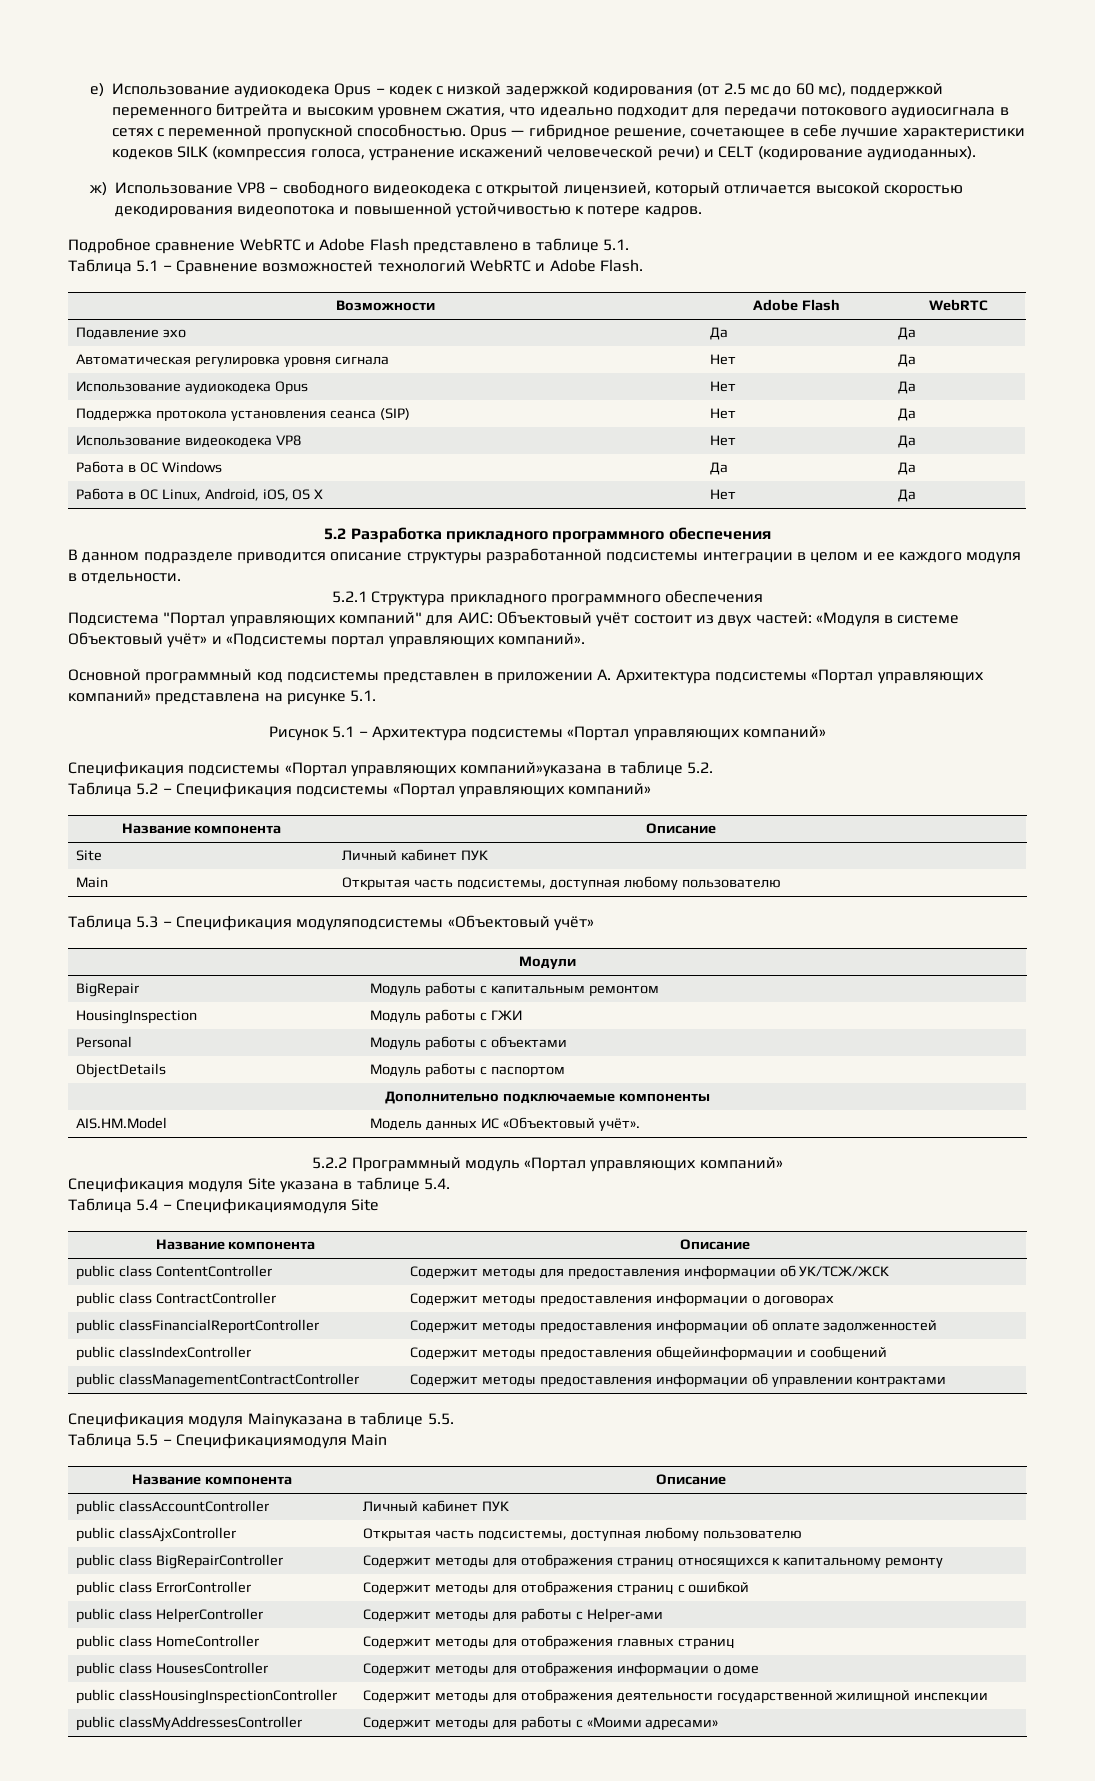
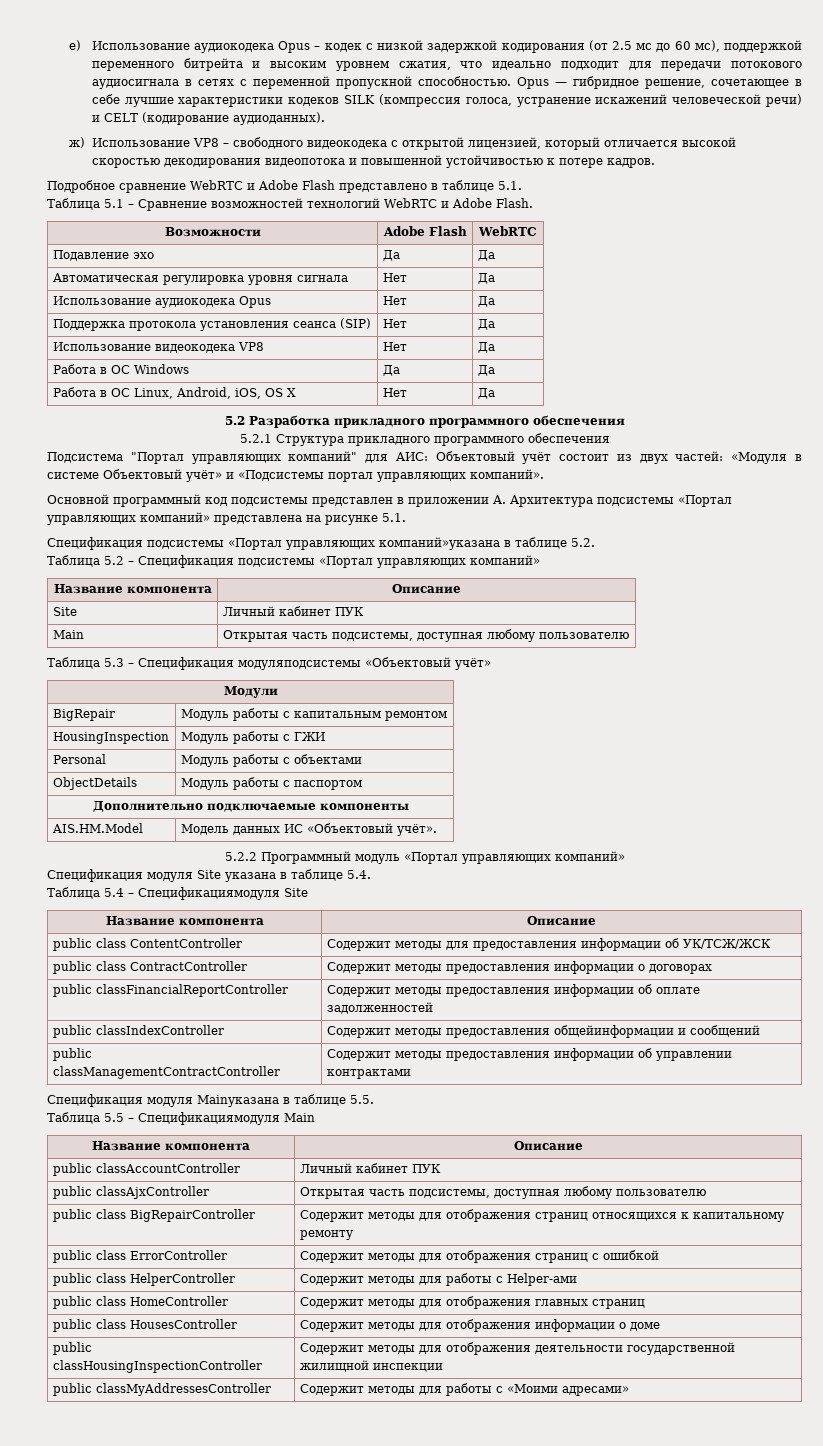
- В данном подразделе приводится описание структуры разработанной подсистемы интеграции в целом и ее каждого модуля в отдельности.
- Рисунок 5.1 – Архитектура подсистемы «Портал управляющих компаний»

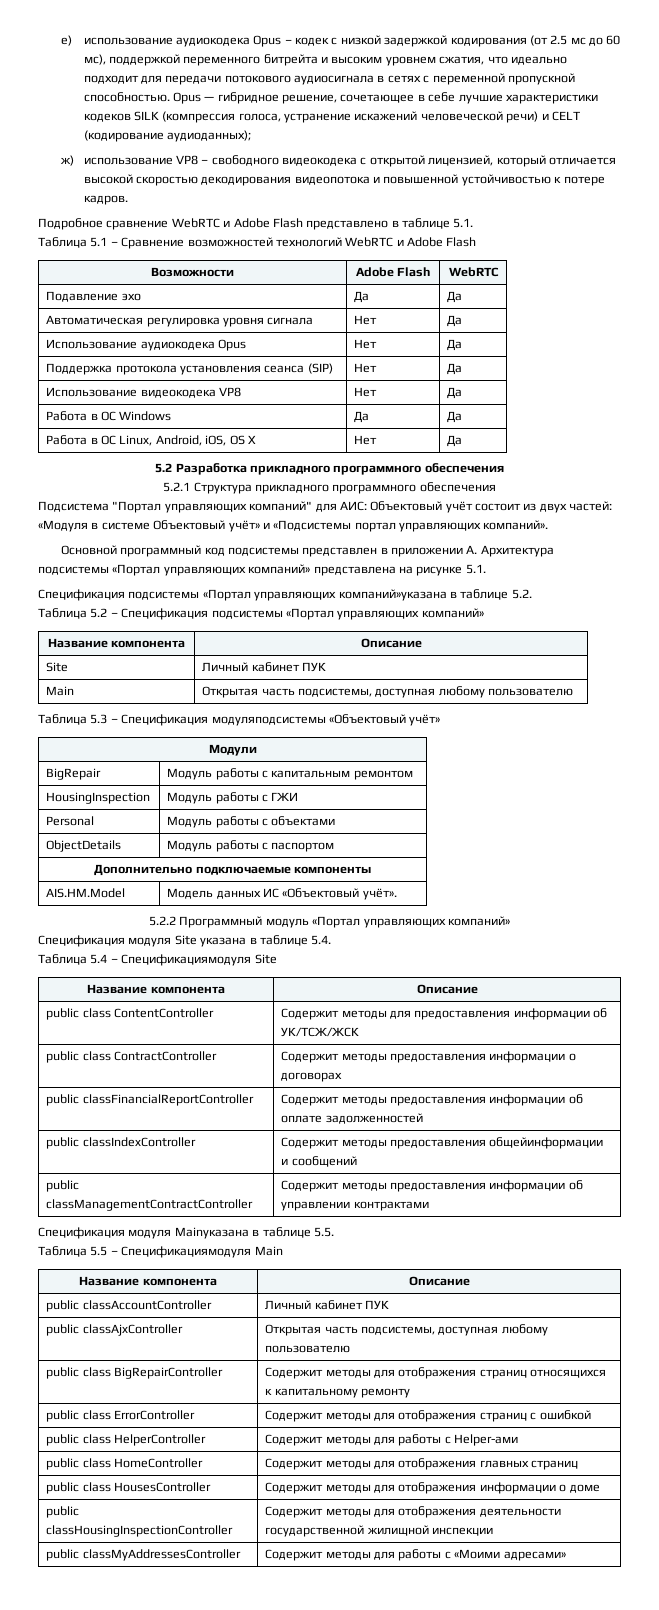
- е) Использование аудиокодека Opus – кодек с низкой задержкой кодирования (от 2.5 мс до 60 мс), поддержкой переменного битрейта и высоким уровнем сжатия, что идеально подходит для передачи потокового аудиосигнала в сетях с переменной пропускной способностью.
+ е) использование аудиокодека Opus – кодек с низкой задержкой кодирования (от 2.5 мс до 60 мс), поддержкой переменного битрейта и высоким уровнем сжатия, что идеально подходит для передачи потокового аудиосигнала в сетях с переменной пропускной способностью.
- Opus — гибридное решение, сочетающее в себе лучшие характеристики кодеков SILK (компрессия голоса, устранение искажений человеческой речи) и CELT (кодирование аудиоданных).
+ Opus — гибридное решение, сочетающее в себе лучшие характеристики кодеков SILK (компрессия голоса, устранение искажений человеческой речи) и CELT (кодирование аудиоданных);
- ж) Использование VP8 – свободного видеокодека с открытой лицензией, который отличается высокой скоростью декодирования видеопотока и повышенной устойчивостью к потере кадров.
+ ж) использование VP8 – свободного видеокодека с открытой лицензией, который отличается высокой скоростью декодирования видеопотока и повышенной устойчивостью к потере кадров.
- Таблица 5.1 – Сравнение возможностей технологий WebRTC и Adobe Flash.
+ Таблица 5.1 – Сравнение возможностей технологий WebRTC и Adobe Flash

